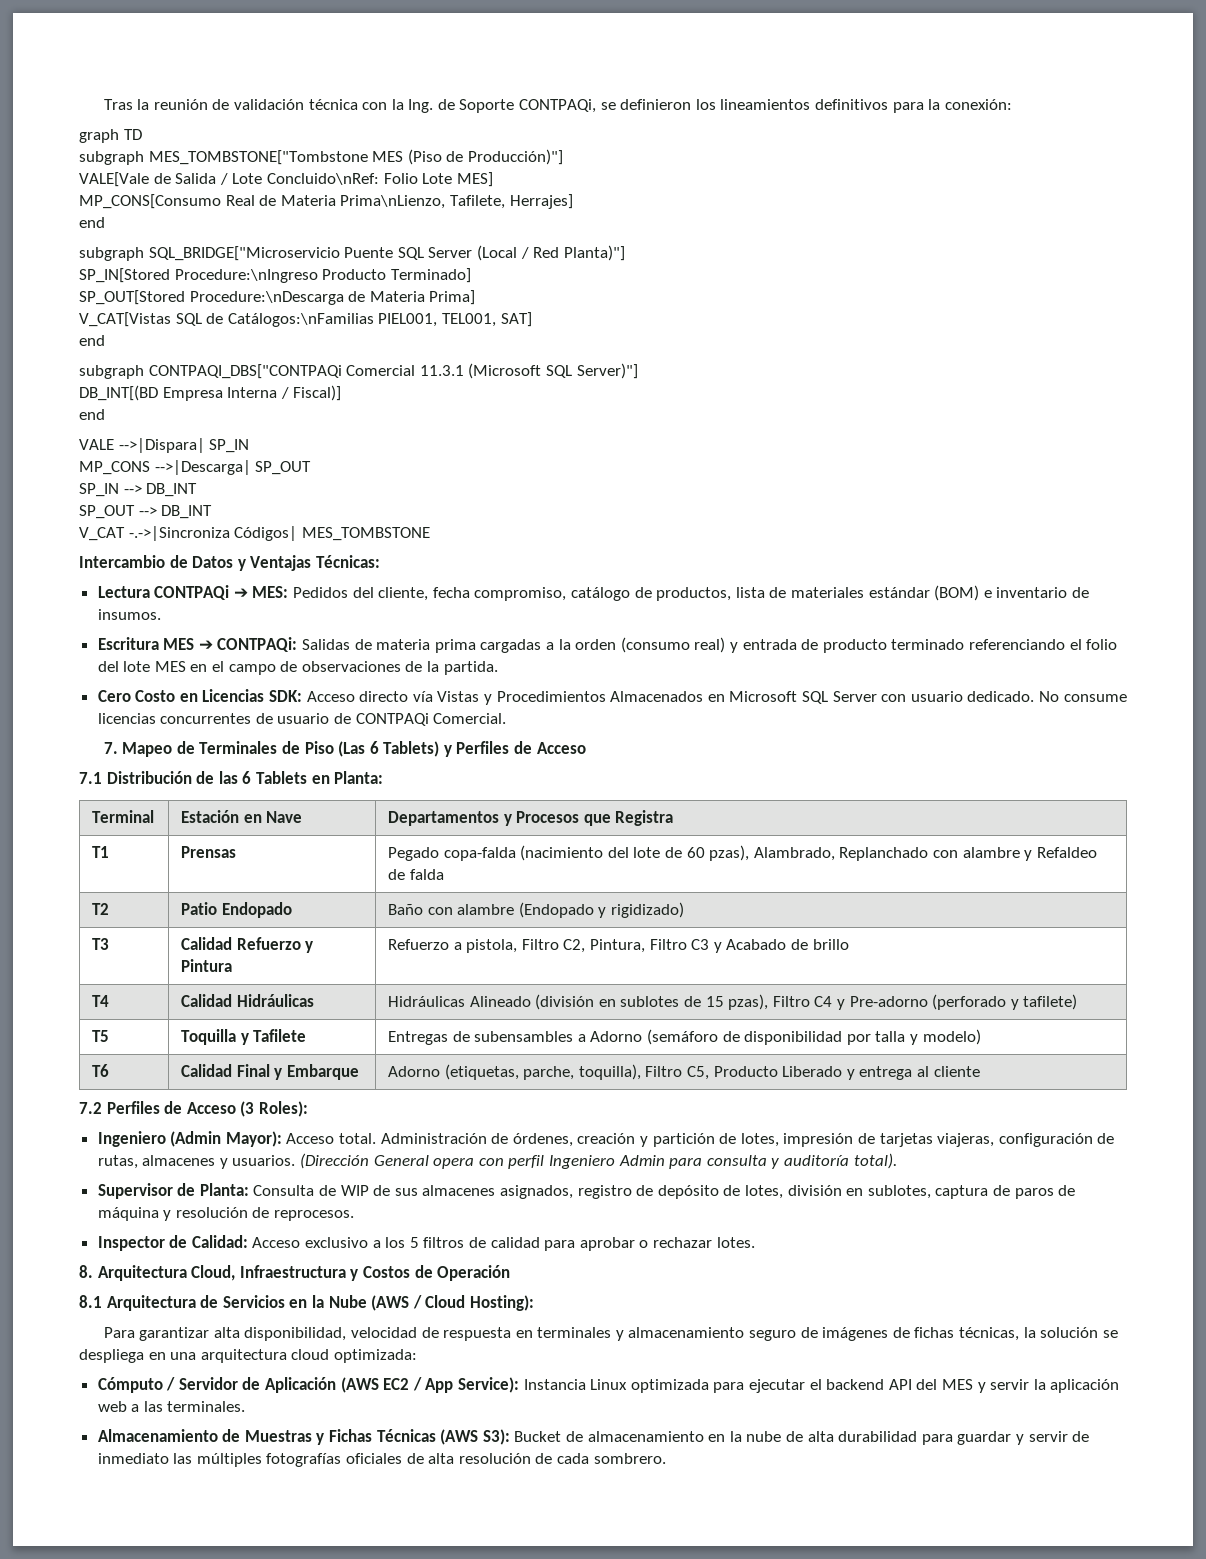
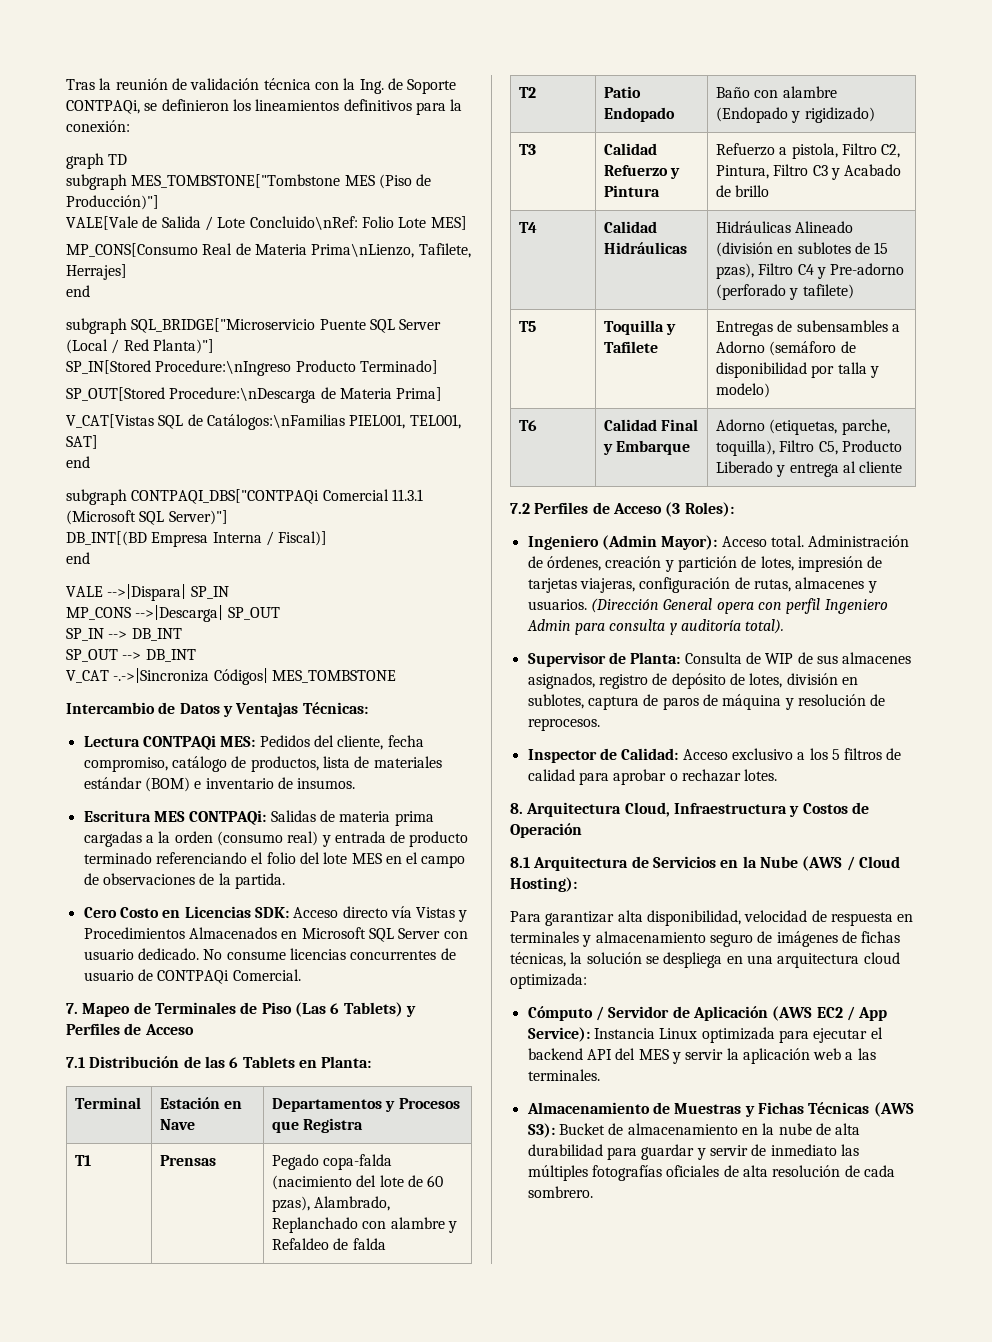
- Lectura CONTPAQi ➔ MES: Pedidos del cliente, fecha compromiso, catálogo de productos, lista de materiales estándar (BOM) e inventario de insumos.
+ Lectura CONTPAQi MES: Pedidos del cliente, fecha compromiso, catálogo de productos, lista de materiales estándar (BOM) e inventario de insumos.
- Escritura MES ➔ CONTPAQi: Salidas de materia prima cargadas a la orden (consumo real) y entrada de producto terminado referenciando el folio del lote MES en el campo de observaciones de la partida.
+ Escritura MES CONTPAQi: Salidas de materia prima cargadas a la orden (consumo real) y entrada de producto terminado referenciando el folio del lote MES en el campo de observaciones de la partida.

